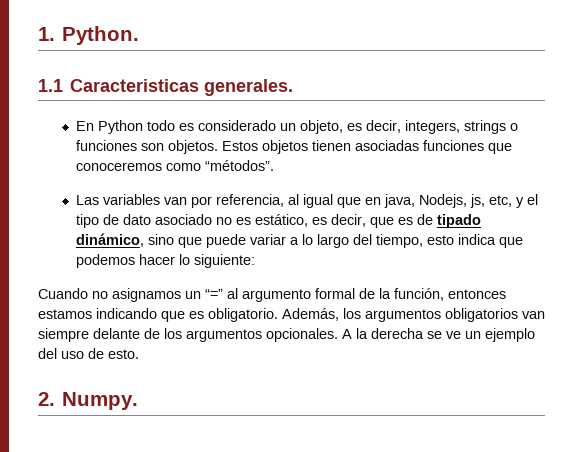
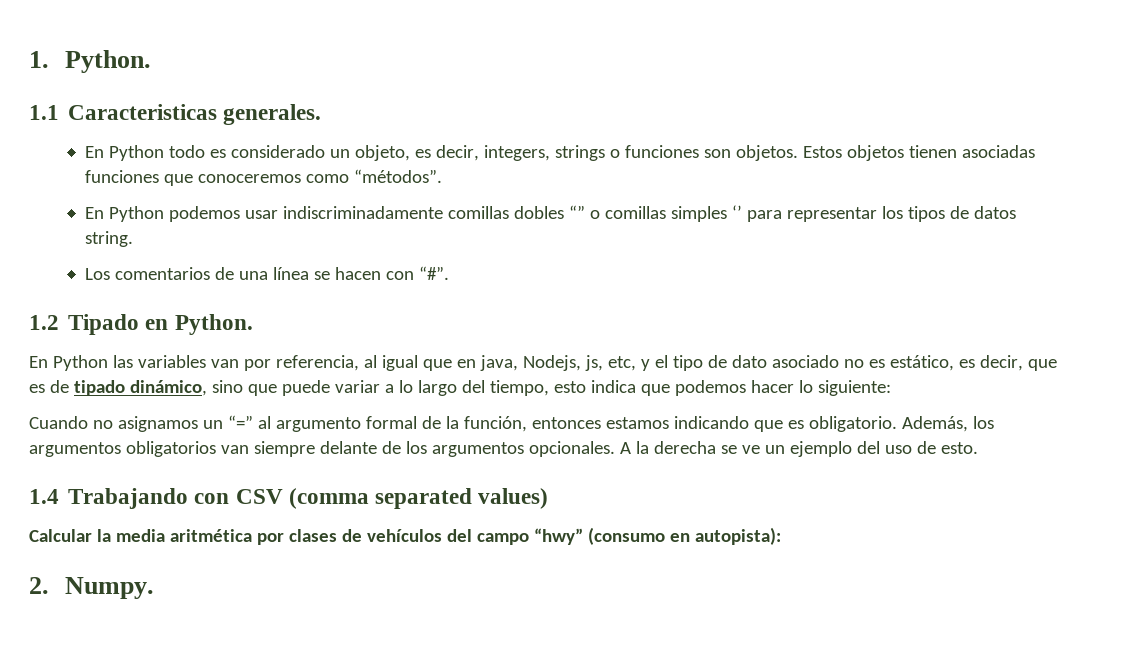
- Las variables van por referencia, al igual que en java, Nodejs, js, etc, y el tipo de dato asociado no es estático, es decir, que es de tipado dinámico, sino que puede variar a lo largo del tiempo, esto indica que podemos hacer lo siguiente:
+ En Python podemos usar indiscriminadamente comillas dobles “” o comillas simples ‘’ para representar los tipos de datos string.
+ Los comentarios de una línea se hacen con “#”.
+ 1.2 Tipado en Python.
+ En Python las variables van por referencia, al igual que en java, Nodejs, js, etc, y el tipo de dato asociado no es estático, es decir, que es de tipado dinámico, sino que puede variar a lo largo del tiempo, esto indica que podemos hacer lo siguiente:
+ 1.4 Trabajando con CSV (comma separated values)
+ Calcular la media aritmética por clases de vehículos del campo “hwy” (consumo en autopista):

